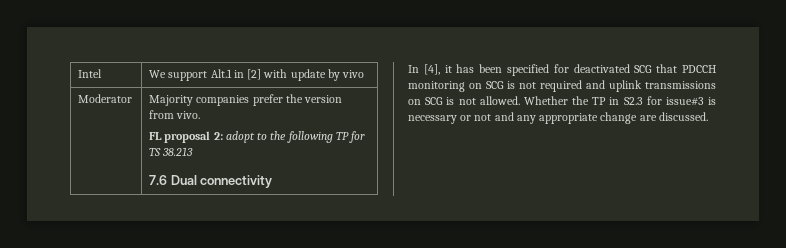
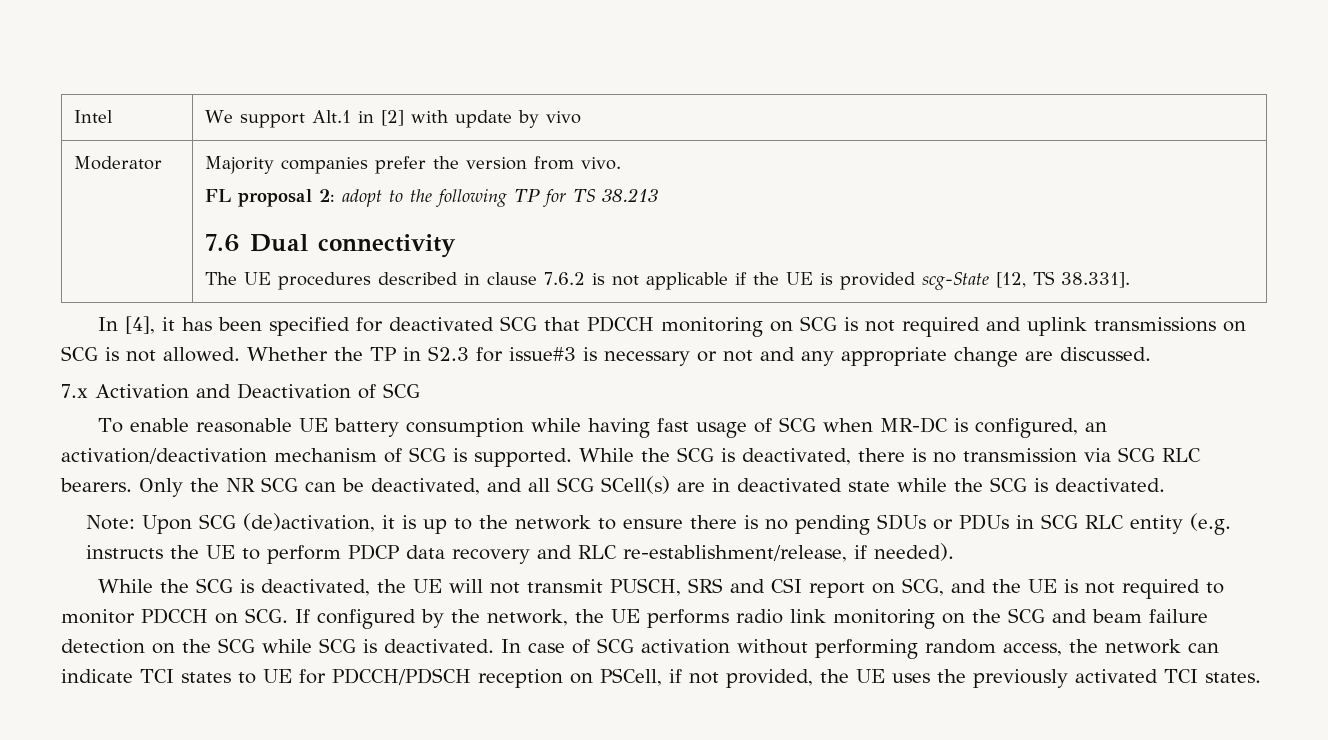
+ The UE procedures described in clause 7.6.2 is not applicable if the UE is provided scg-State [12, TS 38.331].
+ 7.x Activation and Deactivation of SCG
+ To enable reasonable UE battery consumption while having fast usage of SCG when MR-DC is configured, an activation/deactivation mechanism of SCG is supported. While the SCG is deactivated, there is no transmission via SCG RLC bearers. Only the NR SCG can be deactivated, and all SCG SCell(s) are in deactivated state while the SCG is deactivated.
+ Note: Upon SCG (de)activation, it is up to the network to ensure there is no pending SDUs or PDUs in SCG RLC entity (e.g. instructs the UE to perform PDCP data recovery and RLC re-establishment/release, if needed).
+ While the SCG is deactivated, the UE will not transmit PUSCH, SRS and CSI report on SCG, and the UE is not required to monitor PDCCH on SCG. If configured by the network, the UE performs radio link monitoring on the SCG and beam failure detection on the SCG while SCG is deactivated. In case of SCG activation without performing random access, the network can indicate TCI states to UE for PDCCH/PDSCH reception on PSCell, if not provided, the UE uses the previously activated TCI states.

